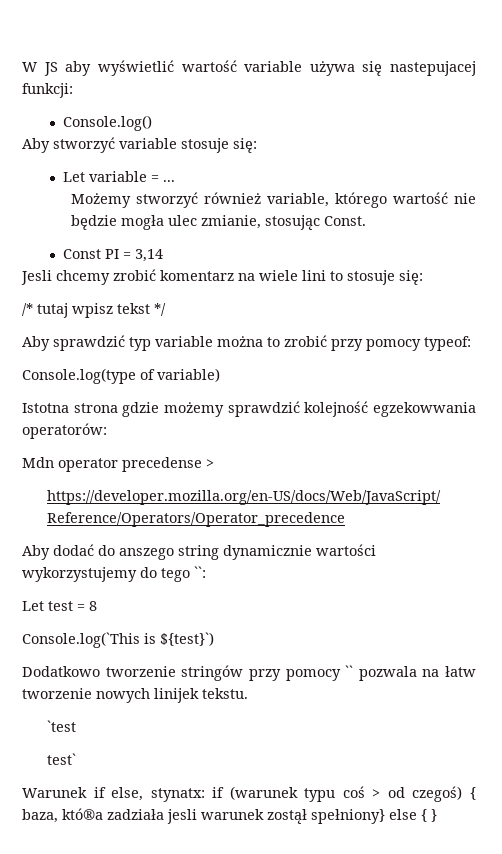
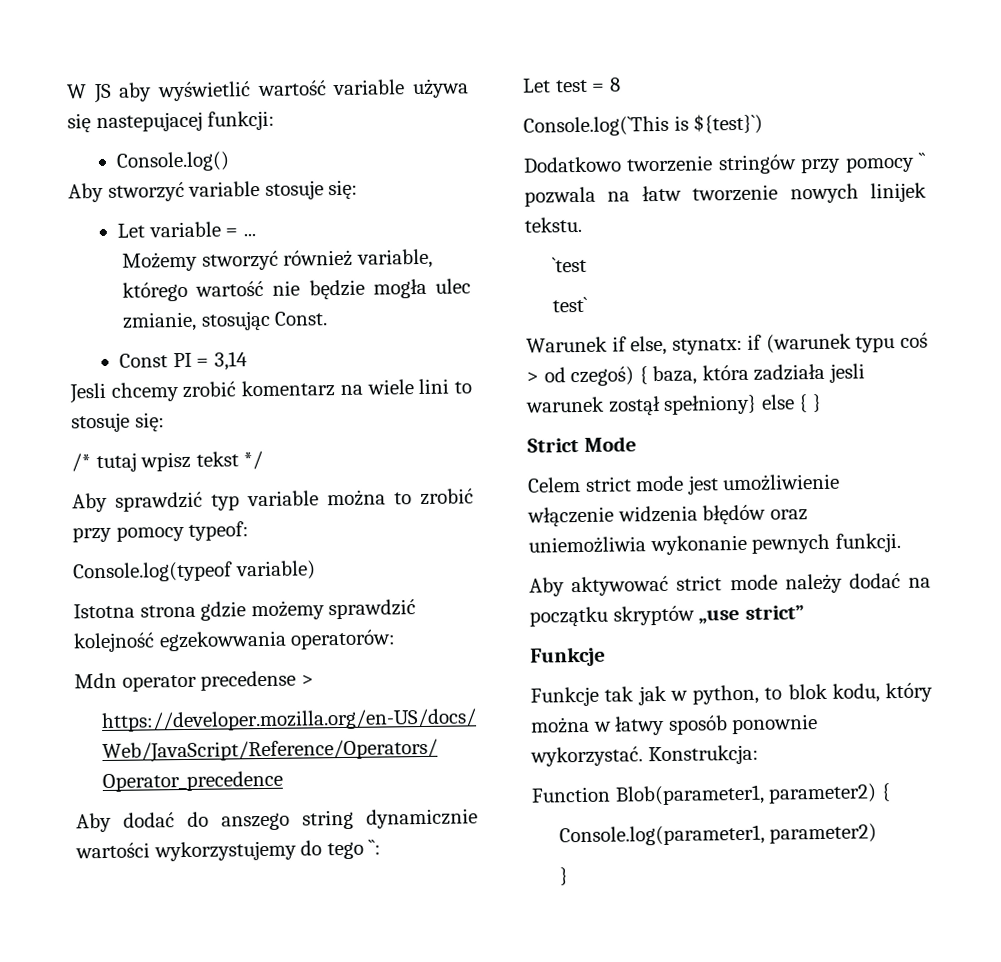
- Console.log(type of variable)
+ Console.log(typeof variable)
- Warunek if else, stynatx: if (warunek typu coś > od czegoś) { baza, któ®a zadziała jesli warunek zostął spełniony} else { }
+ Warunek if else, stynatx: if (warunek typu coś > od czegoś) { baza, która zadziała jesli warunek zostął spełniony} else { }
+ Strict Mode
+ Celem strict mode jest umożliwienie włączenie widzenia błędów oraz uniemożliwia wykonanie pewnych funkcji.
+ Aby aktywować strict mode należy dodać na początku skryptów „use strict”
+ Funkcje
+ Funkcje tak jak w python, to blok kodu, który można w łatwy sposób ponownie wykorzystać. Konstrukcja:
+ Function Blob(parameter1, parameter2) {
+ Console.log(parameter1, parameter2)
+ }

